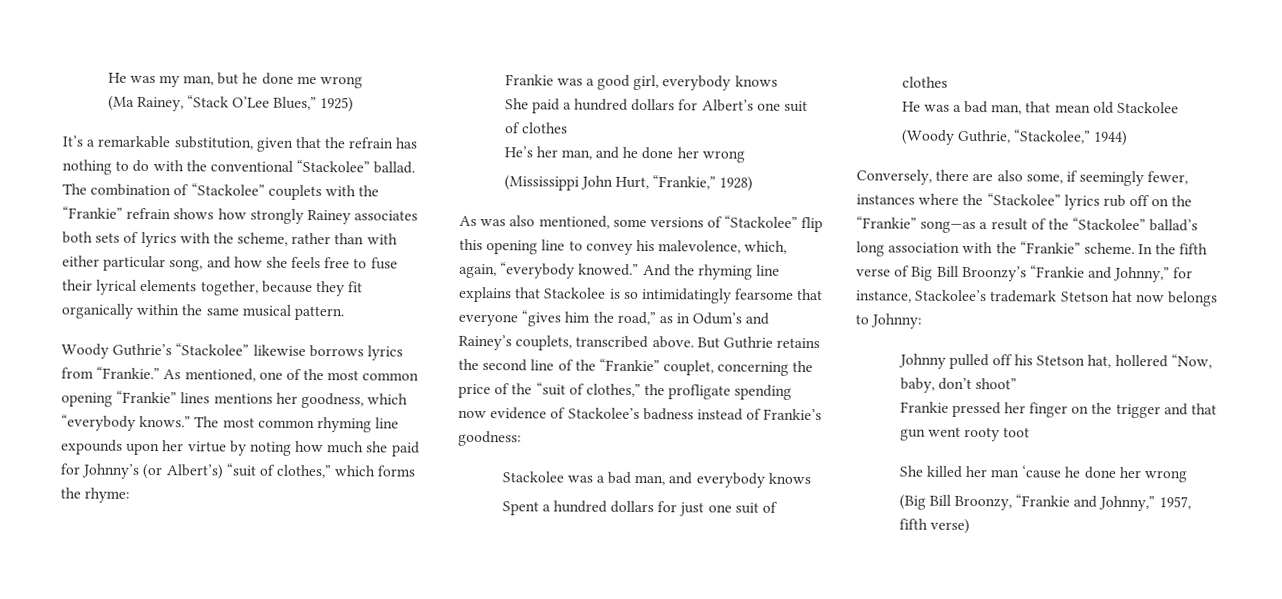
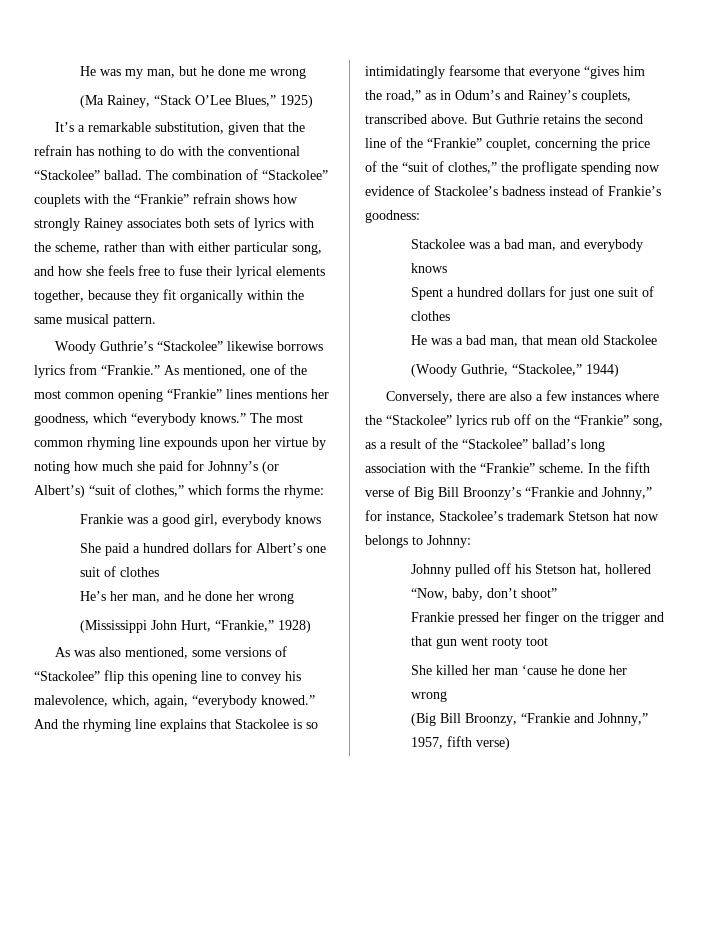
- Conversely, there are also some, if seemingly fewer, instances where the “Stackolee” lyrics rub off on the “Frankie” song—as a result of the “Stackolee” ballad’s long association with the “Frankie” scheme.
+ Conversely, there are also a few instances where the “Stackolee” lyrics rub off on the “Frankie” song, as a result of the “Stackolee” ballad’s long association with the “Frankie” scheme.

